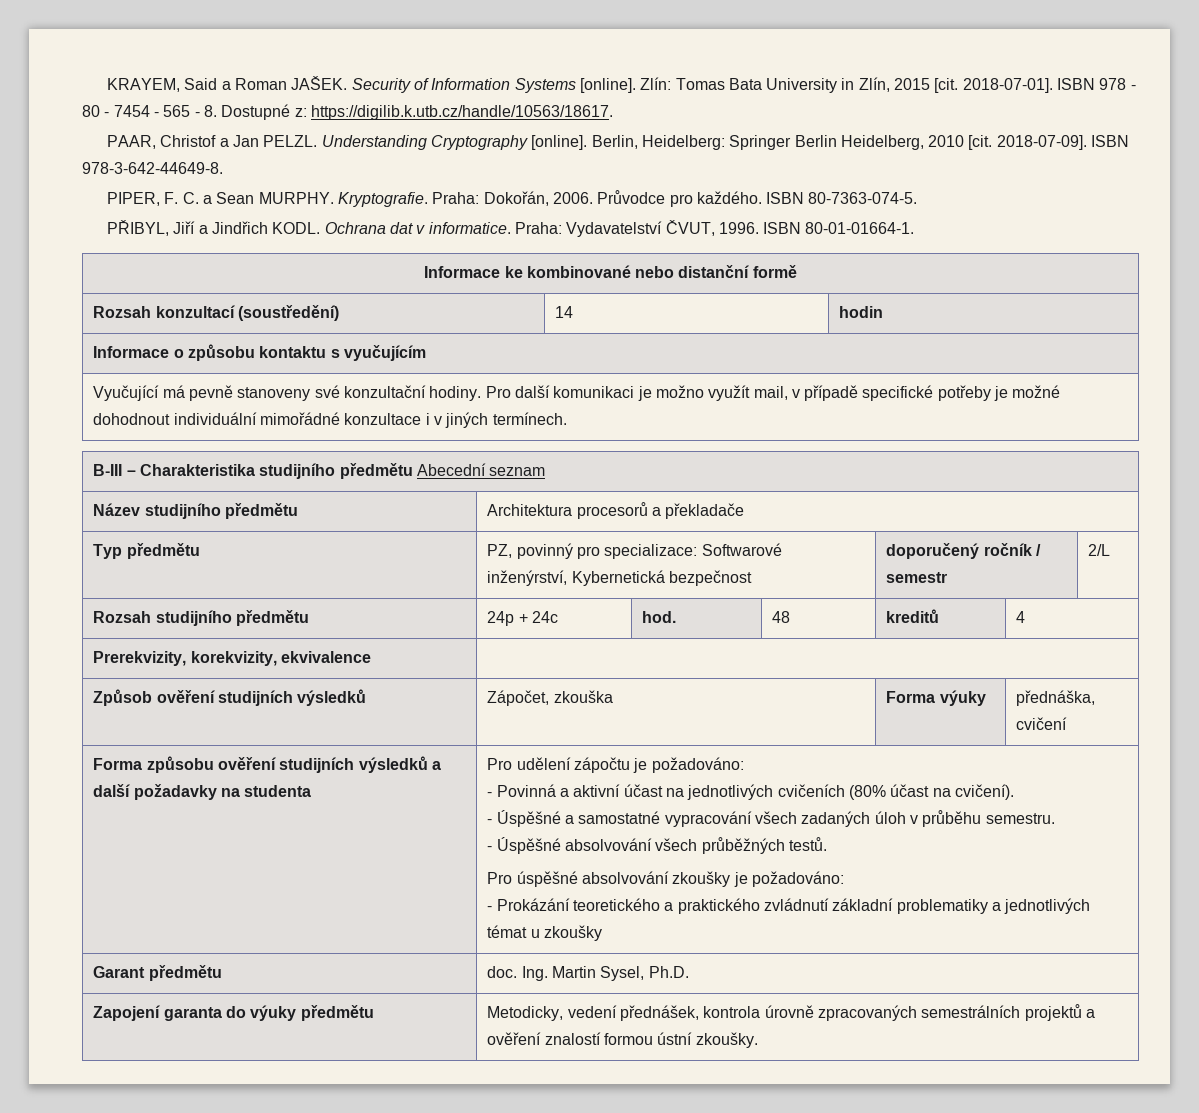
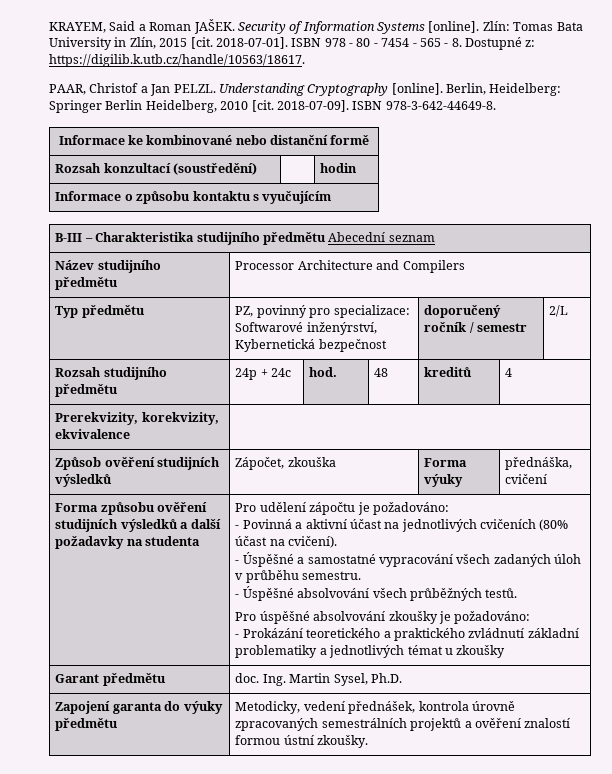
- PIPER, F. C. a Sean MURPHY. Kryptografie. Praha: Dokořán, 2006. Průvodce pro každého. ISBN 80-7363-074-5.
- PŘIBYL, Jiří a Jindřich KODL. Ochrana dat v informatice. Praha: Vydavatelství ČVUT, 1996. ISBN 80-01-01664-1.
- Rozsah konzultací (soustředění) | 14 | hodin
+ Rozsah konzultací (soustředění) | | hodin
- Vyučující má pevně stanoveny své konzultační hodiny. Pro další komunikaci je možno využít mail, v případě specifické potřeby je možné dohodnout individuální mimořádné konzultace i v jiných termínech.
- Název studijního předmětu | Architektura procesorů a překladače
+ Název studijního předmětu | Processor Architecture and Compilers

